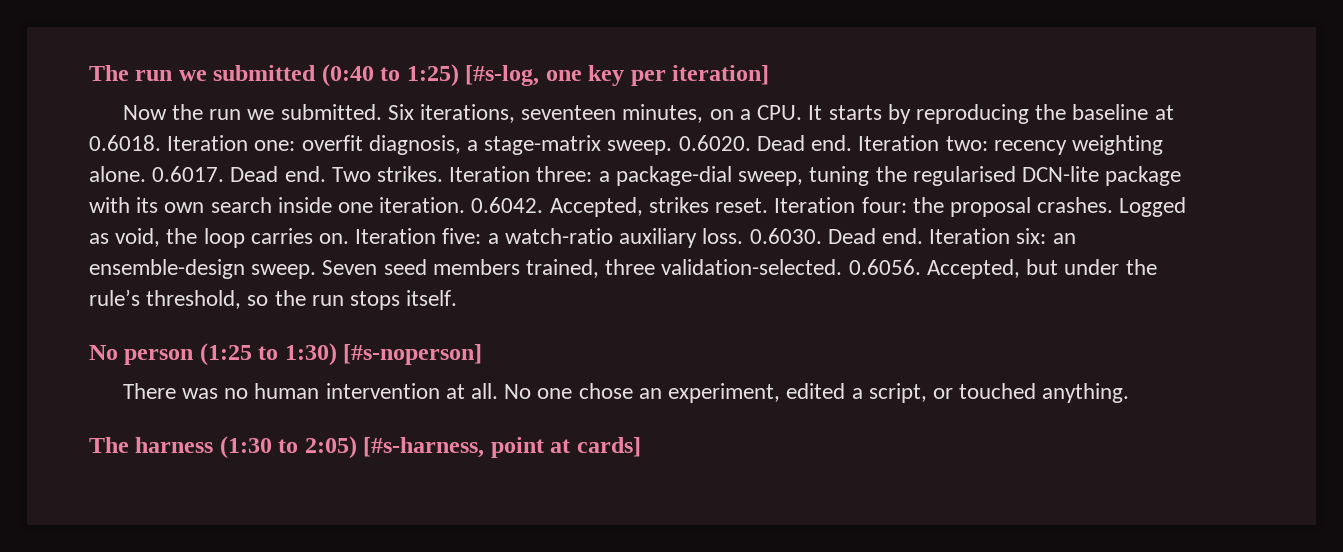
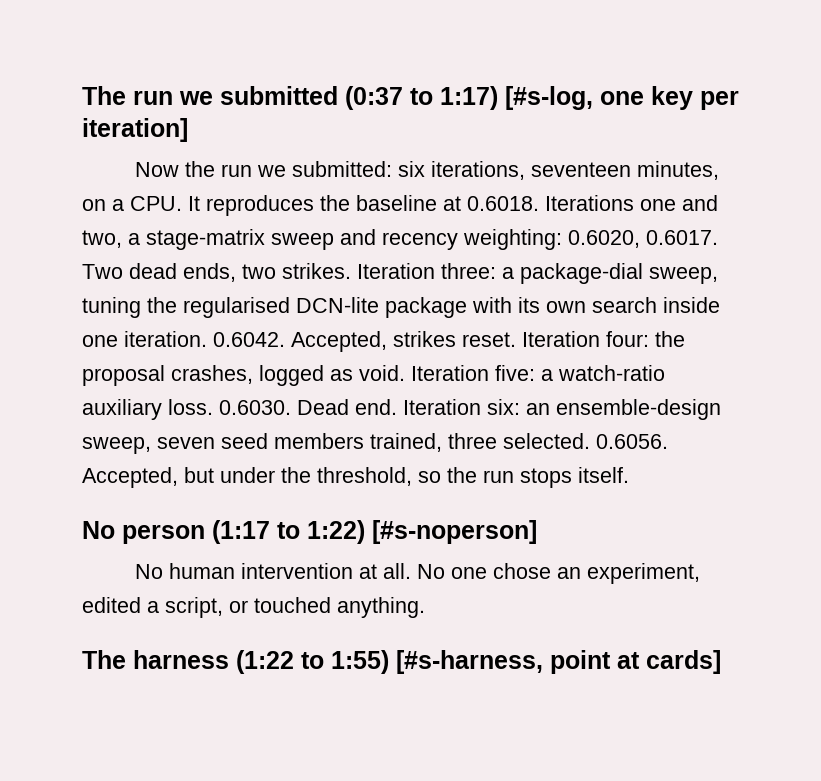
- The run we submitted (0:40 to 1:25) [#s-log, one key per iteration]
+ The run we submitted (0:37 to 1:17) [#s-log, one key per iteration]
- Now the run we submitted. Six iterations, seventeen minutes, on a CPU. It starts by reproducing the baseline at 0.6018. Iteration one: overfit diagnosis, a stage-matrix sweep. 0.6020. Dead end. Iteration two: recency weighting alone. 0.6017. Dead end. Two strikes.
+ Now the run we submitted: six iterations, seventeen minutes, on a CPU. It reproduces the baseline at 0.6018. Iterations one and two, a stage-matrix sweep and recency weighting: 0.6020, 0.6017. Two dead ends, two strikes.
- Iteration four: the proposal crashes. Logged as void, the loop carries on.
+ Iteration four: the proposal crashes, logged as void.
- Iteration six: an ensemble-design sweep. Seven seed members trained, three validation-selected.
+ Iteration six: an ensemble-design sweep, seven seed members trained, three selected.
- 0.6056. Accepted, but under the rule’s threshold, so the run stops itself.
+ 0.6056. Accepted, but under the threshold, so the run stops itself.
- No person (1:25 to 1:30) [#s-noperson]
- There was no human intervention at all.
+ No person (1:17 to 1:22) [#s-noperson]
+ No human intervention at all.
- The harness (1:30 to 2:05) [#s-harness, point at cards]
+ The harness (1:22 to 1:55) [#s-harness, point at cards]

